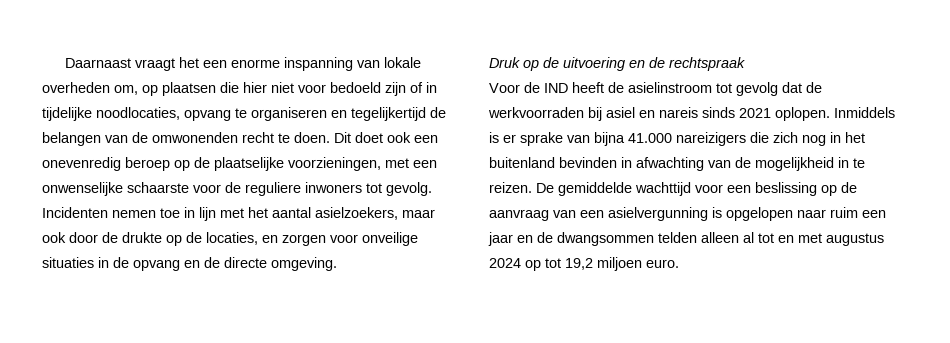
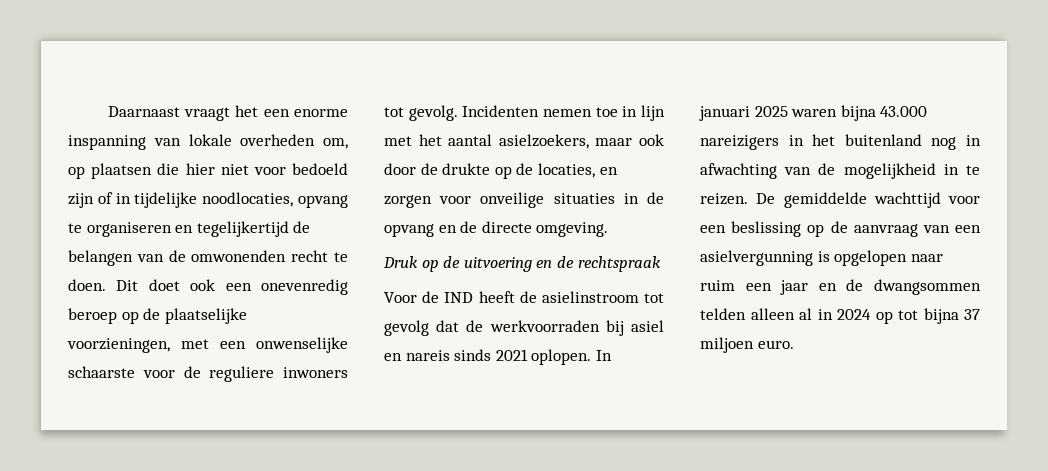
- Inmiddels is er sprake van bijna 41.000 nareizigers die zich nog in het buitenland bevinden in afwachting van de mogelijkheid in te reizen.
+ In januari 2025 waren bijna 43.000 nareizigers in het buitenland nog in afwachting van de mogelijkheid in te reizen.
- De gemiddelde wachttijd voor een beslissing op de aanvraag van een asielvergunning is opgelopen naar ruim een jaar en de dwangsommen telden alleen al tot en met augustus 2024 op tot 19,2 miljoen euro.
+ De gemiddelde wachttijd voor een beslissing op de aanvraag van een asielvergunning is opgelopen naar ruim een jaar en de dwangsommen telden alleen al in 2024 op tot bijna 37 miljoen euro.

